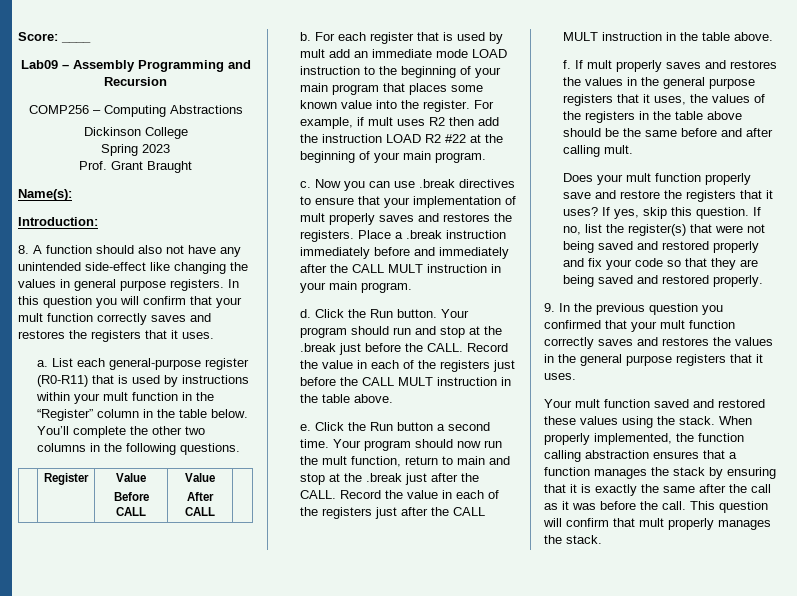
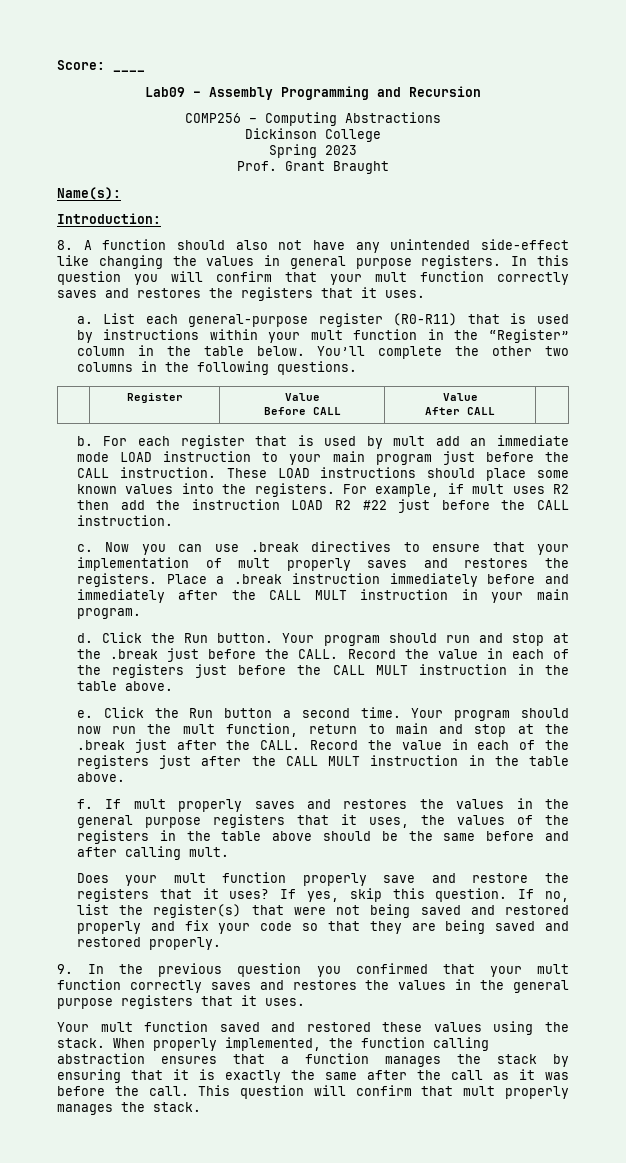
- For each register that is used by mult add an immediate mode LOAD instruction to the beginning of your main program that places some known value into the register.
+ For each register that is used by mult add an immediate mode LOAD instruction to your main program just before the CALL instruction. These LOAD instructions should place some known values into the registers.
- For example, if mult uses R2 then add the instruction LOAD R2 #22 at the beginning of your main program.
+ For example, if mult uses R2 then add the instruction LOAD R2 #22 just before the CALL instruction.

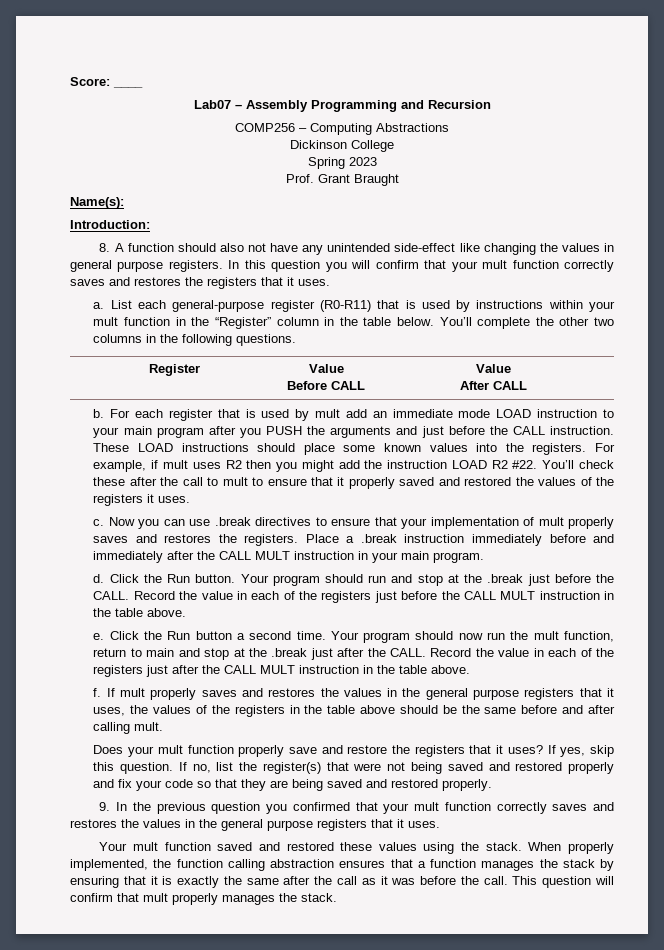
- Lab09 – Assembly Programming and Recursion
+ Lab07 – Assembly Programming and Recursion
- For each register that is used by mult add an immediate mode LOAD instruction to your main program just before the CALL instruction.
+ For each register that is used by mult add an immediate mode LOAD instruction to your main program after you PUSH the arguments and just before the CALL instruction.
- For example, if mult uses R2 then add the instruction LOAD R2 #22 just before the CALL instruction.
+ For example, if mult uses R2 then you might add the instruction LOAD R2 #22. You’ll check these after the call to mult to ensure that it properly saved and restored the values of the registers it uses.

